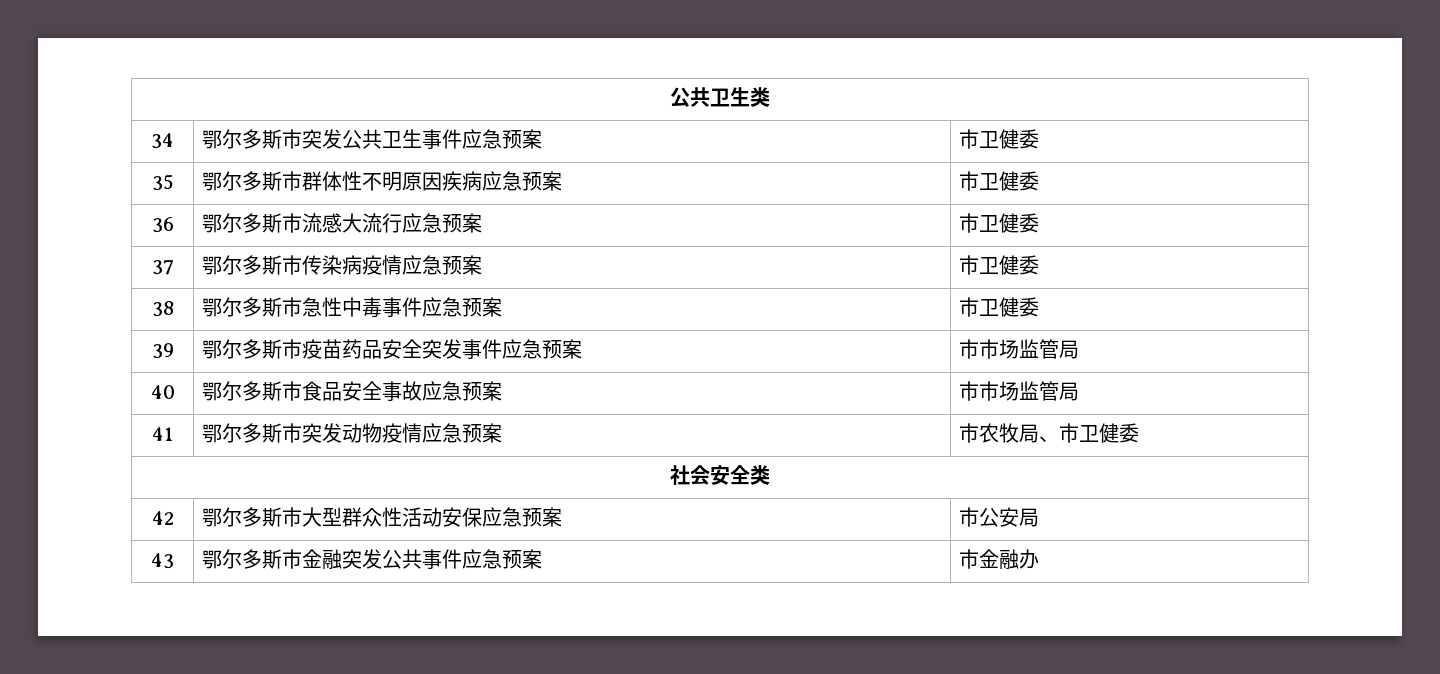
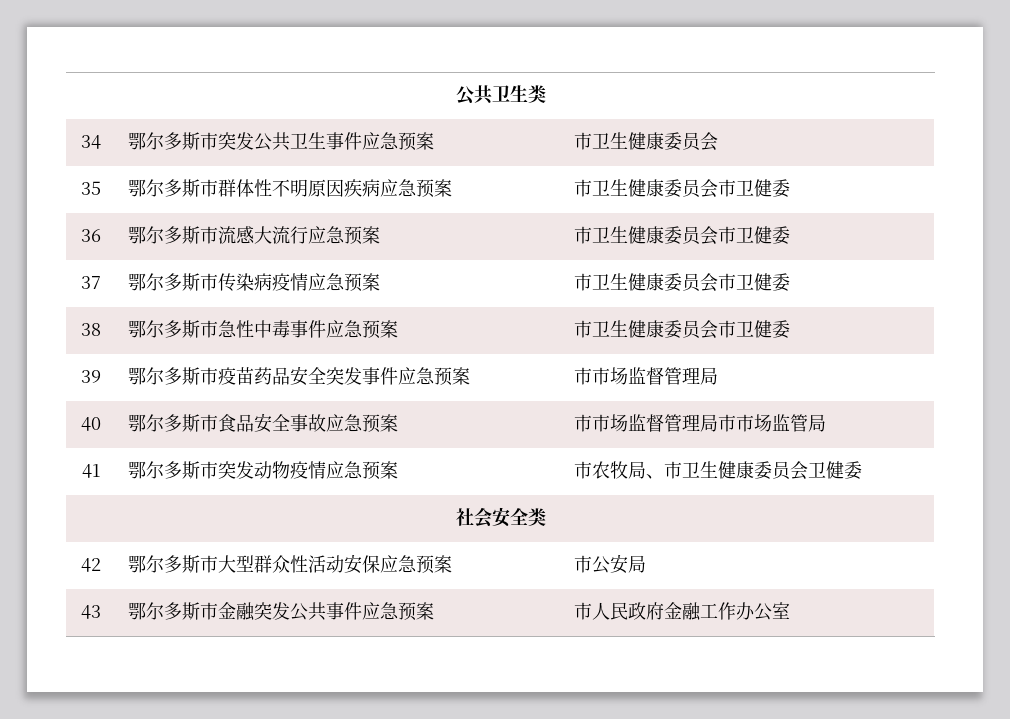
- 34 | 鄂尔多斯市突发公共卫生事件应急预案 | 市卫健委
+ 34 | 鄂尔多斯市突发公共卫生事件应急预案 | 市卫生健康委员会
- 35 | 鄂尔多斯市群体性不明原因疾病应急预案 | 市卫健委
+ 35 | 鄂尔多斯市群体性不明原因疾病应急预案 | 市卫生健康委员会市卫健委
- 36 | 鄂尔多斯市流感大流行应急预案 | 市卫健委
+ 36 | 鄂尔多斯市流感大流行应急预案 | 市卫生健康委员会市卫健委
- 37 | 鄂尔多斯市传染病疫情应急预案 | 市卫健委
+ 37 | 鄂尔多斯市传染病疫情应急预案 | 市卫生健康委员会市卫健委
- 38 | 鄂尔多斯市急性中毒事件应急预案 | 市卫健委
+ 38 | 鄂尔多斯市急性中毒事件应急预案 | 市卫生健康委员会市卫健委
- 39 | 鄂尔多斯市疫苗药品安全突发事件应急预案 | 市市场监管局
+ 39 | 鄂尔多斯市疫苗药品安全突发事件应急预案 | 市市场监督管理局
- 40 | 鄂尔多斯市食品安全事故应急预案 | 市市场监管局
+ 40 | 鄂尔多斯市食品安全事故应急预案 | 市市场监督管理局市市场监管局
- 41 | 鄂尔多斯市突发动物疫情应急预案 | 市农牧局、市卫健委
+ 41 | 鄂尔多斯市突发动物疫情应急预案 | 市农牧局、市卫生健康委员会卫健委
- 43 | 鄂尔多斯市金融突发公共事件应急预案 | 市金融办
+ 43 | 鄂尔多斯市金融突发公共事件应急预案 | 市人民政府金融工作办公室

